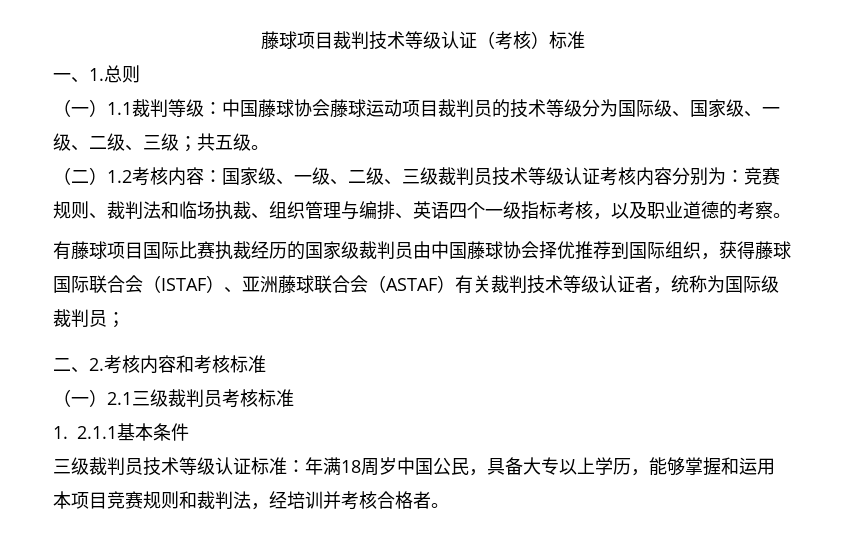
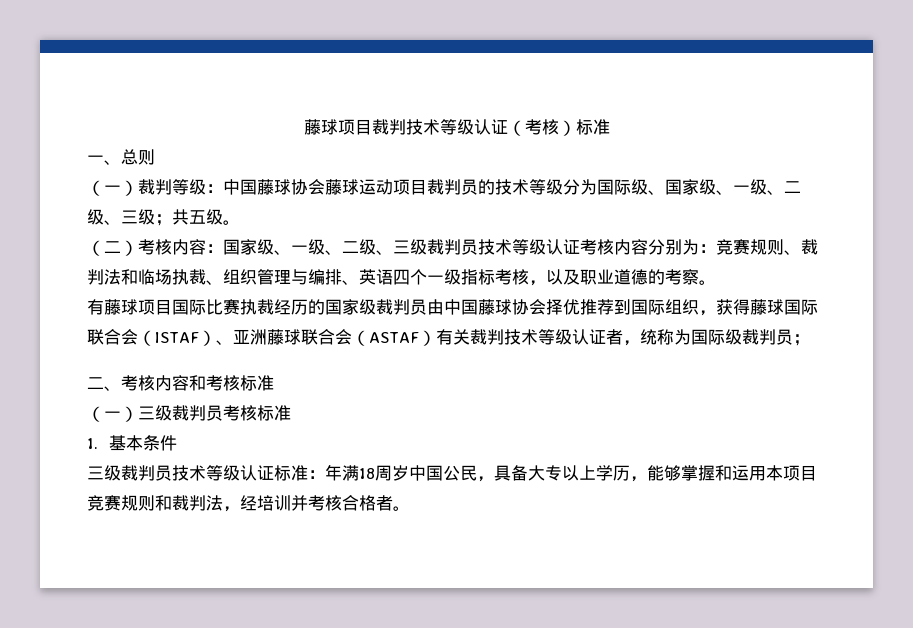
- 一、1.总则
+ 一、总则
- （一）1.1裁判等级：中国藤球协会藤球运动项目裁判员的技术等级分为国际级、国家级、一级、二级、三级；共五级。
+ （一）裁判等级：中国藤球协会藤球运动项目裁判员的技术等级分为国际级、国家级、一级、二级、三级；共五级。
- （二）1.2考核内容：国家级、一级、二级、三级裁判员技术等级认证考核内容分别为：竞赛规则、裁判法和临场执裁、组织管理与编排、英语四个一级指标考核，以及职业道德的考察。
+ （二）考核内容：国家级、一级、二级、三级裁判员技术等级认证考核内容分别为：竞赛规则、裁判法和临场执裁、组织管理与编排、英语四个一级指标考核，以及职业道德的考察。
- 二、2.考核内容和考核标准
+ 二、考核内容和考核标准
- （一）2.1三级裁判员考核标准
+ （一）三级裁判员考核标准
- 1. 2.1.1基本条件
+ 1.基本条件

